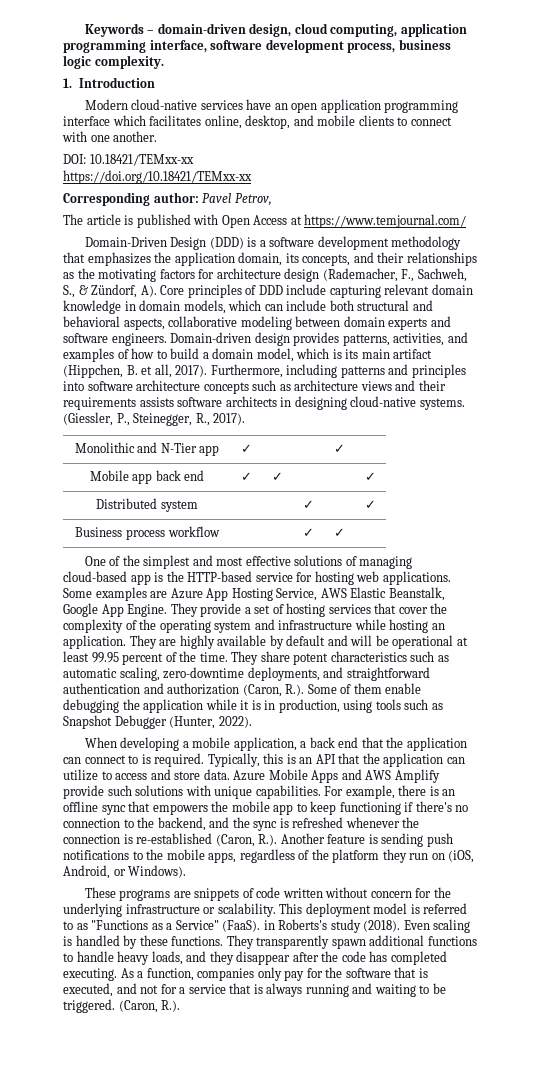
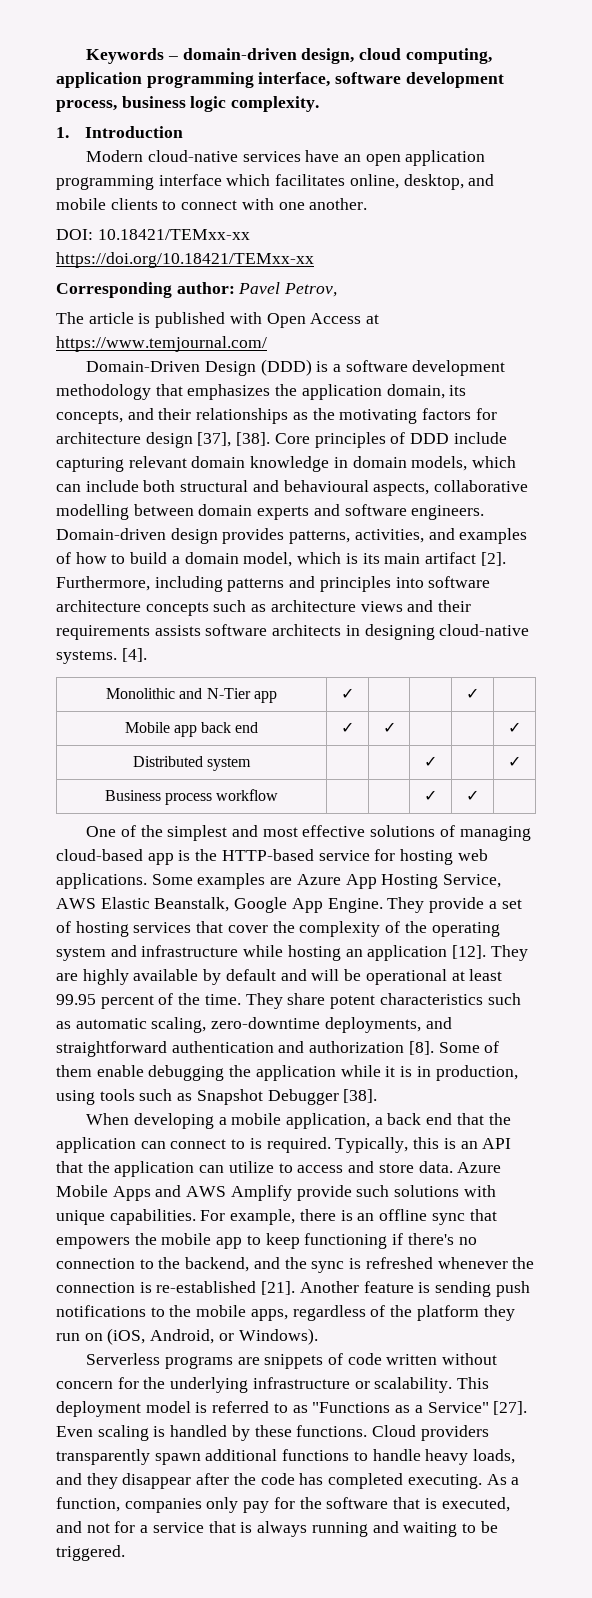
- Domain-Driven Design (DDD) is a software development methodology that emphasizes the application domain, its concepts, and their relationships as the motivating factors for architecture design (Rademacher, F., Sachweh, S., & Zündorf, A). Core principles of DDD include capturing relevant domain knowledge in domain models, which can include both structural and behavioral aspects, collaborative modeling between domain experts and software engineers.
+ Domain-Driven Design (DDD) is a software development methodology that emphasizes the application domain, its concepts, and their relationships as the motivating factors for architecture design [37], [38]. Core principles of DDD include capturing relevant domain knowledge in domain models, which can include both structural and behavioural aspects, collaborative modelling between domain experts and software engineers.
- Domain-driven design provides patterns, activities, and examples of how to build a domain model, which is its main artifact (Hippchen, B. et all, 2017).
+ Domain-driven design provides patterns, activities, and examples of how to build a domain model, which is its main artifact [2].
- (Giessler, P., Steinegger, R., 2017).
+ [4].
- They provide a set of hosting services that cover the complexity of the operating system and infrastructure while hosting an application.
+ They provide a set of hosting services that cover the complexity of the operating system and infrastructure while hosting an application [12].
- They share potent characteristics such as automatic scaling, zero-downtime deployments, and straightforward authentication and authorization (Caron, R.). Some of them enable debugging the application while it is in production, using tools such as Snapshot Debugger (Hunter, 2022).
+ They share potent characteristics such as automatic scaling, zero-downtime deployments, and straightforward authentication and authorization [8]. Some of them enable debugging the application while it is in production, using tools such as Snapshot Debugger [38].
- For example, there is an offline sync that empowers the mobile app to keep functioning if there's no connection to the backend, and the sync is refreshed whenever the connection is re-established (Caron, R.). Another feature is sending push notifications to the mobile apps, regardless of the platform they run on (iOS, Android, or Windows).
+ For example, there is an offline sync that empowers the mobile app to keep functioning if there's no connection to the backend, and the sync is refreshed whenever the connection is re-established [21]. Another feature is sending push notifications to the mobile apps, regardless of the platform they run on (iOS, Android, or Windows).
- These programs are snippets of code written without concern for the underlying infrastructure or scalability.
+ Serverless programs are snippets of code written without concern for the underlying infrastructure or scalability.
- This deployment model is referred to as "Functions as a Service" (FaaS). in Roberts's study (2018).
+ This deployment model is referred to as "Functions as a Service" [27].
- They transparently spawn additional functions to handle heavy loads, and they disappear after the code has completed executing.
+ Cloud providers transparently spawn additional functions to handle heavy loads, and they disappear after the code has completed executing.
- As a function, companies only pay for the software that is executed, and not for a service that is always running and waiting to be triggered. (Caron, R.).
+ As a function, companies only pay for the software that is executed, and not for a service that is always running and waiting to be triggered.

